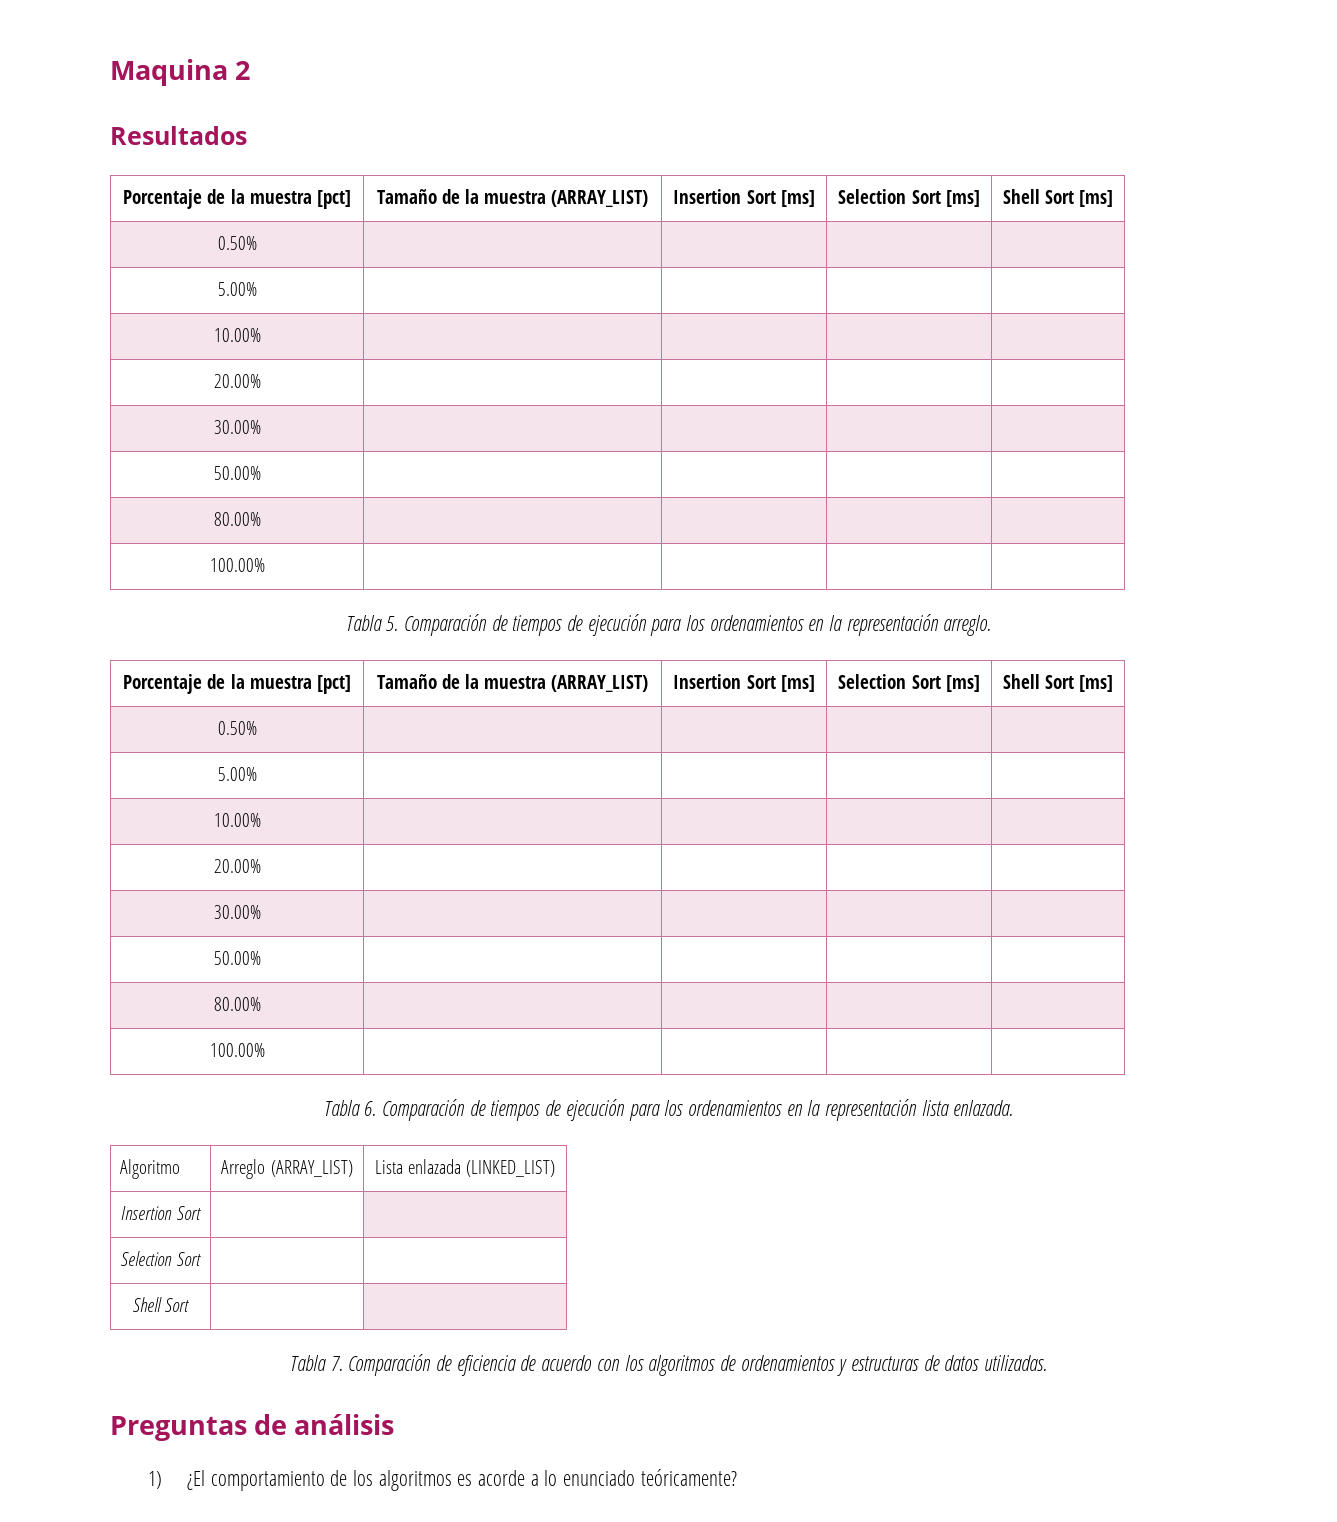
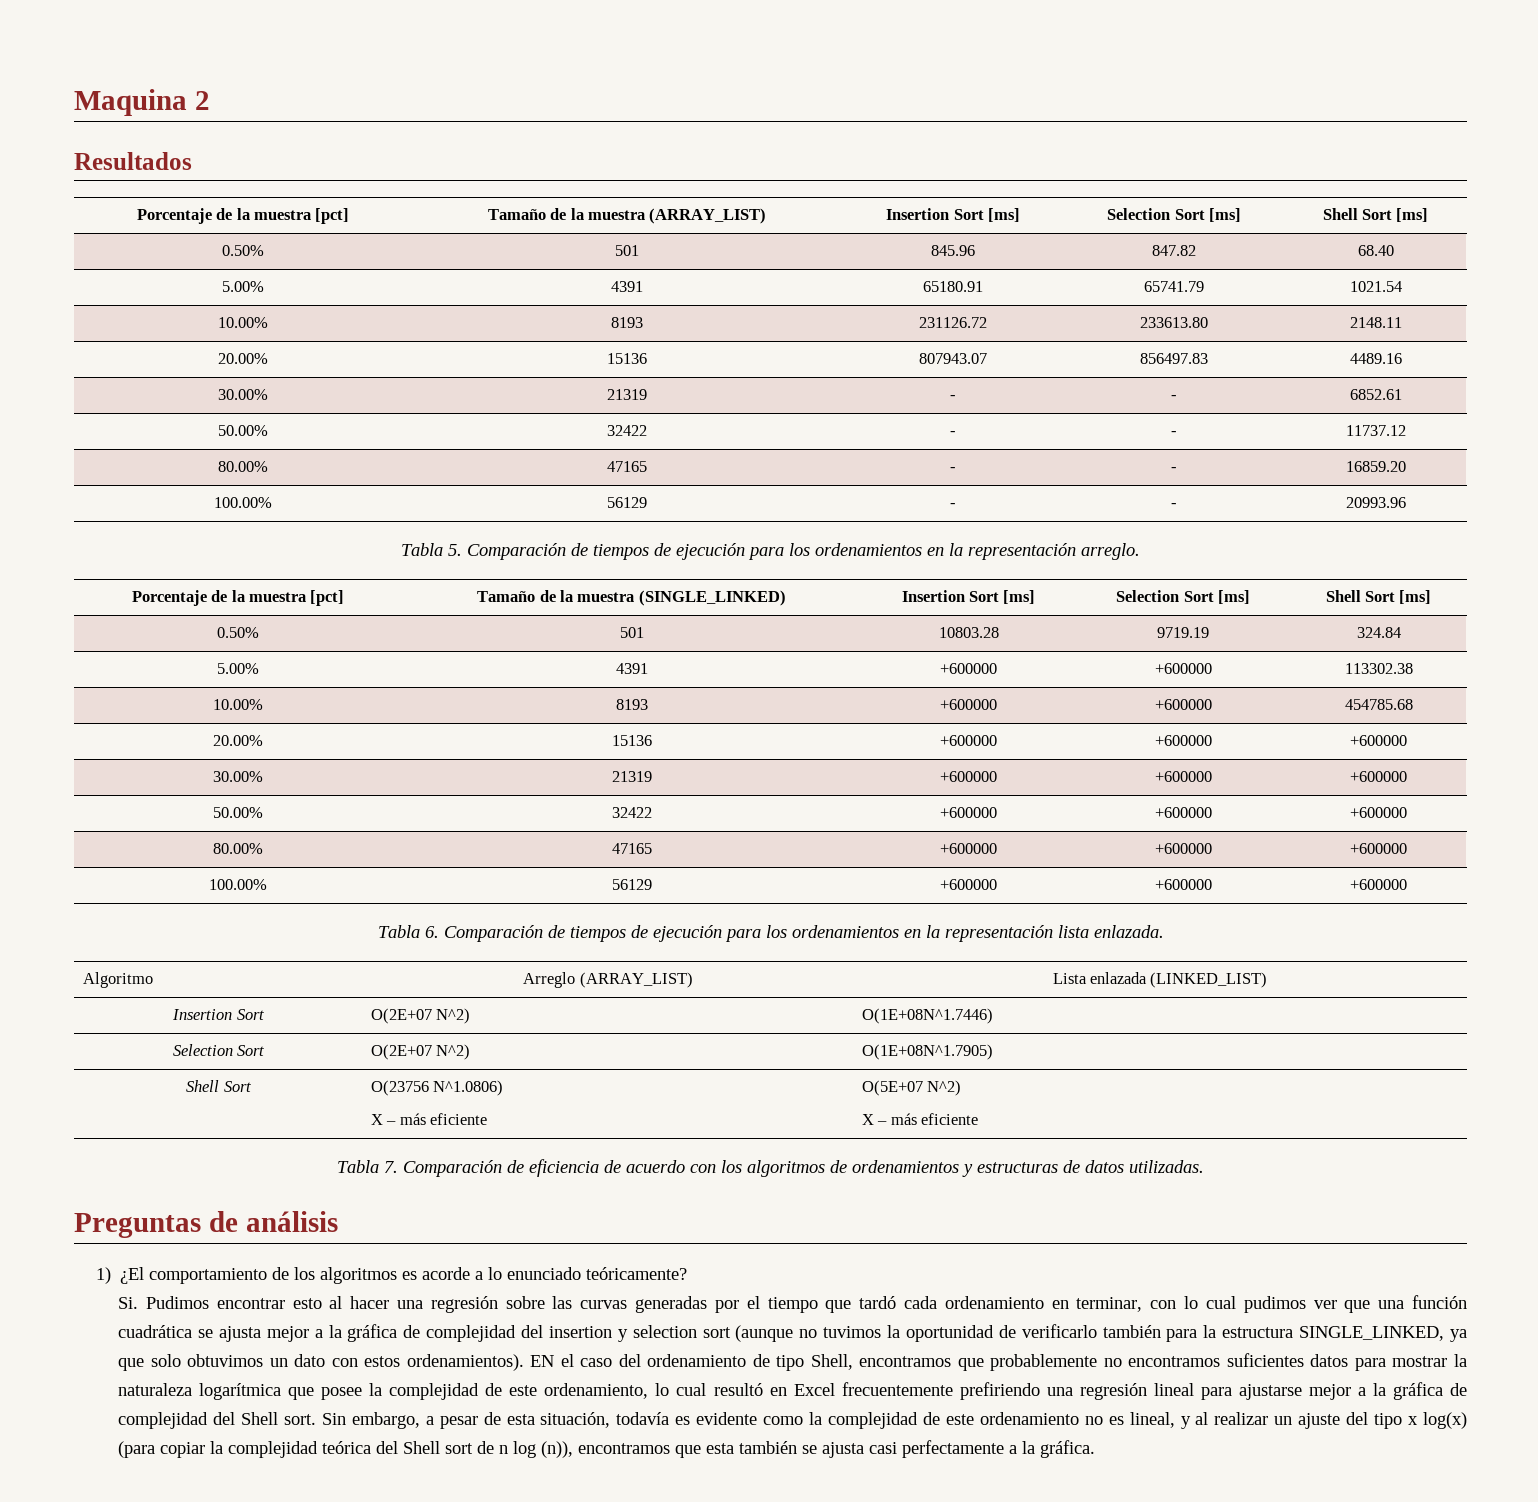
  Resultados
  Porcentaje de la muestra [pct] | Tamaño de la muestra (ARRAY_LIST) | Insertion Sort [ms] | Selection Sort [ms] | Shell Sort [ms]
- 0.50% | | | |
- 5.00% | | | |
- 10.00% | | | |
- 20.00% | | | |
- 30.00% | | | |
- 50.00% | | | |
- 80.00% | | | |
- 100.00% | | | |
+ 0.50% | 501 | 845.96 | 847.82 | 68.40
+ 5.00% | 4391 | 65180.91 | 65741.79 | 1021.54
+ 10.00% | 8193 | 231126.72 | 233613.80 | 2148.11
+ 20.00% | 15136 | 807943.07 | 856497.83 | 4489.16
+ 30.00% | 21319 | - | - | 6852.61
+ 50.00% | 32422 | - | - | 11737.12
+ 80.00% | 47165 | - | - | 16859.20
+ 100.00% | 56129 | - | - | 20993.96
  Tabla 5. Comparación de tiempos de ejecución para los ordenamientos en la representación arreglo.
- Porcentaje de la muestra [pct] | Tamaño de la muestra (ARRAY_LIST) | Insertion Sort [ms] | Selection Sort [ms] | Shell Sort [ms]
- 0.50% | | | |
- 5.00% | | | |
- 10.00% | | | |
- 20.00% | | | |
- 30.00% | | | |
- 50.00% | | | |
- 80.00% | | | |
- 100.00% | | | |
+ Porcentaje de la muestra [pct] | Tamaño de la muestra (SINGLE_LINKED) | Insertion Sort [ms] | Selection Sort [ms] | Shell Sort [ms]
+ 0.50% | 501 | 10803.28 | 9719.19 | 324.84
+ 5.00% | 4391 | +600000 | +600000 | 113302.38
+ 10.00% | 8193 | +600000 | +600000 | 454785.68
+ 20.00% | 15136 | +600000 | +600000 | +600000
+ 30.00% | 21319 | +600000 | +600000 | +600000
+ 50.00% | 32422 | +600000 | +600000 | +600000
+ 80.00% | 47165 | +600000 | +600000 | +600000
+ 100.00% | 56129 | +600000 | +600000 | +600000
- Insertion Sort | |
+ Insertion Sort | O(2E+07 N^2) | O(1E+08N^1.7446)
- Selection Sort | |
+ Selection Sort | O(2E+07 N^2) | O(1E+08N^1.7905)
- Shell Sort | |
+ Shell Sort | O(23756 N^1.0806)
+ X – más eficiente | O(5E+07 N^2)
+ X – más eficiente
+ Si. Pudimos encontrar esto al hacer una regresión sobre las curvas generadas por el tiempo que tardó cada ordenamiento en terminar, con lo cual pudimos ver que una función cuadrática se ajusta mejor a la gráfica de complejidad del insertion y selection sort (aunque no tuvimos la oportunidad de verificarlo también para la estructura SINGLE_LINKED, ya que solo obtuvimos un dato con estos ordenamientos). EN el caso del ordenamiento de tipo Shell, encontramos que probablemente no encontramos suficientes datos para mostrar la naturaleza logarítmica que posee la complejidad de este ordenamiento, lo cual resultó en Excel frecuentemente prefiriendo una regresión lineal para ajustarse mejor a la gráfica de complejidad del Shell sort. Sin embargo, a pesar de esta situación, todavía es evidente como la complejidad de este ordenamiento no es lineal, y al realizar un ajuste del tipo x log(x) (para copiar la complejidad teórica del Shell sort de n log (n)), encontramos que esta también se ajusta casi perfectamente a la gráfica.

